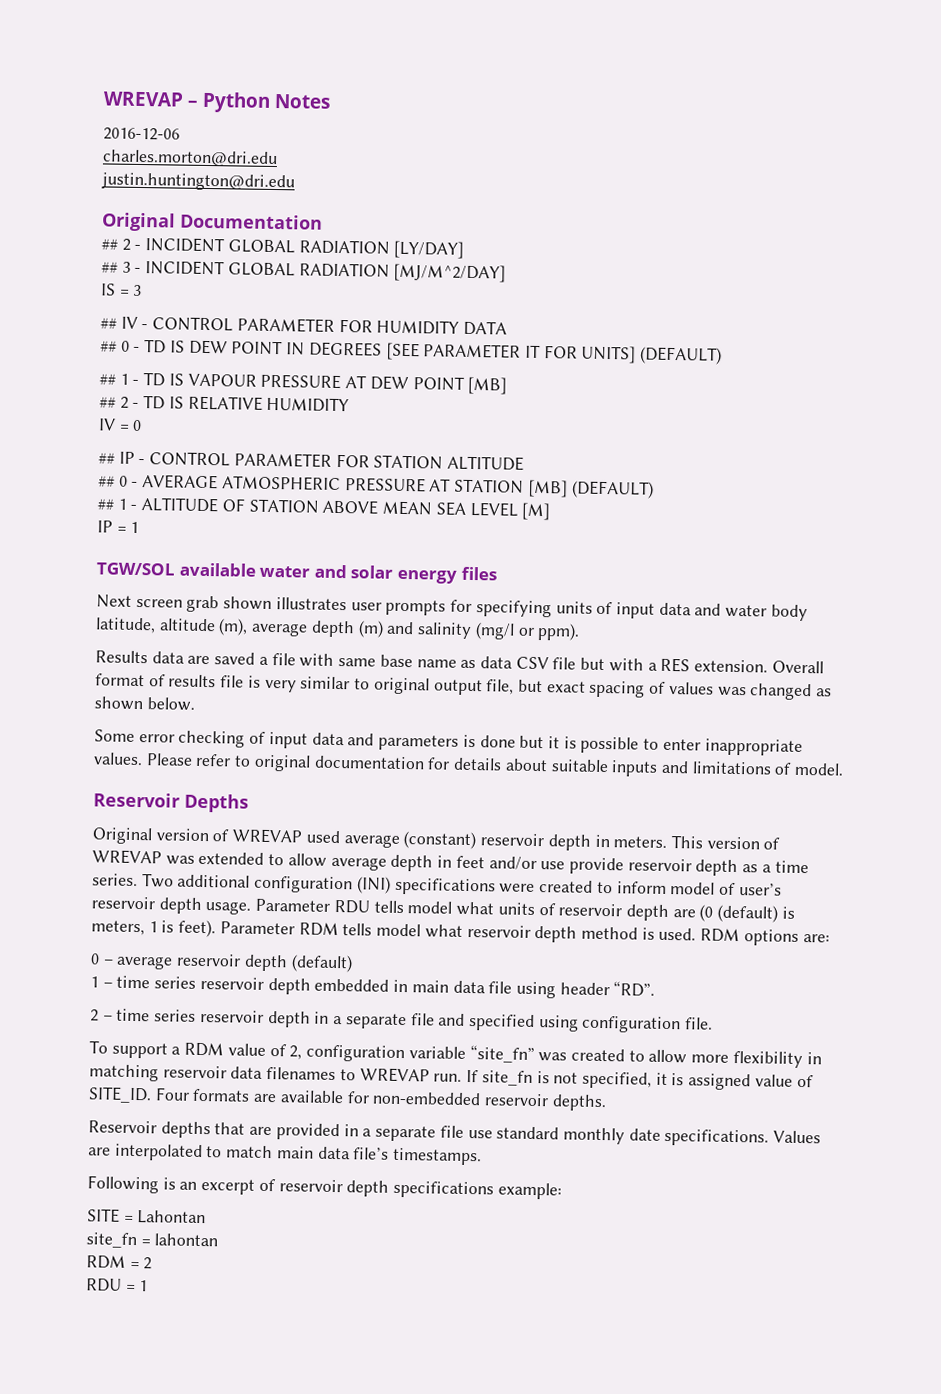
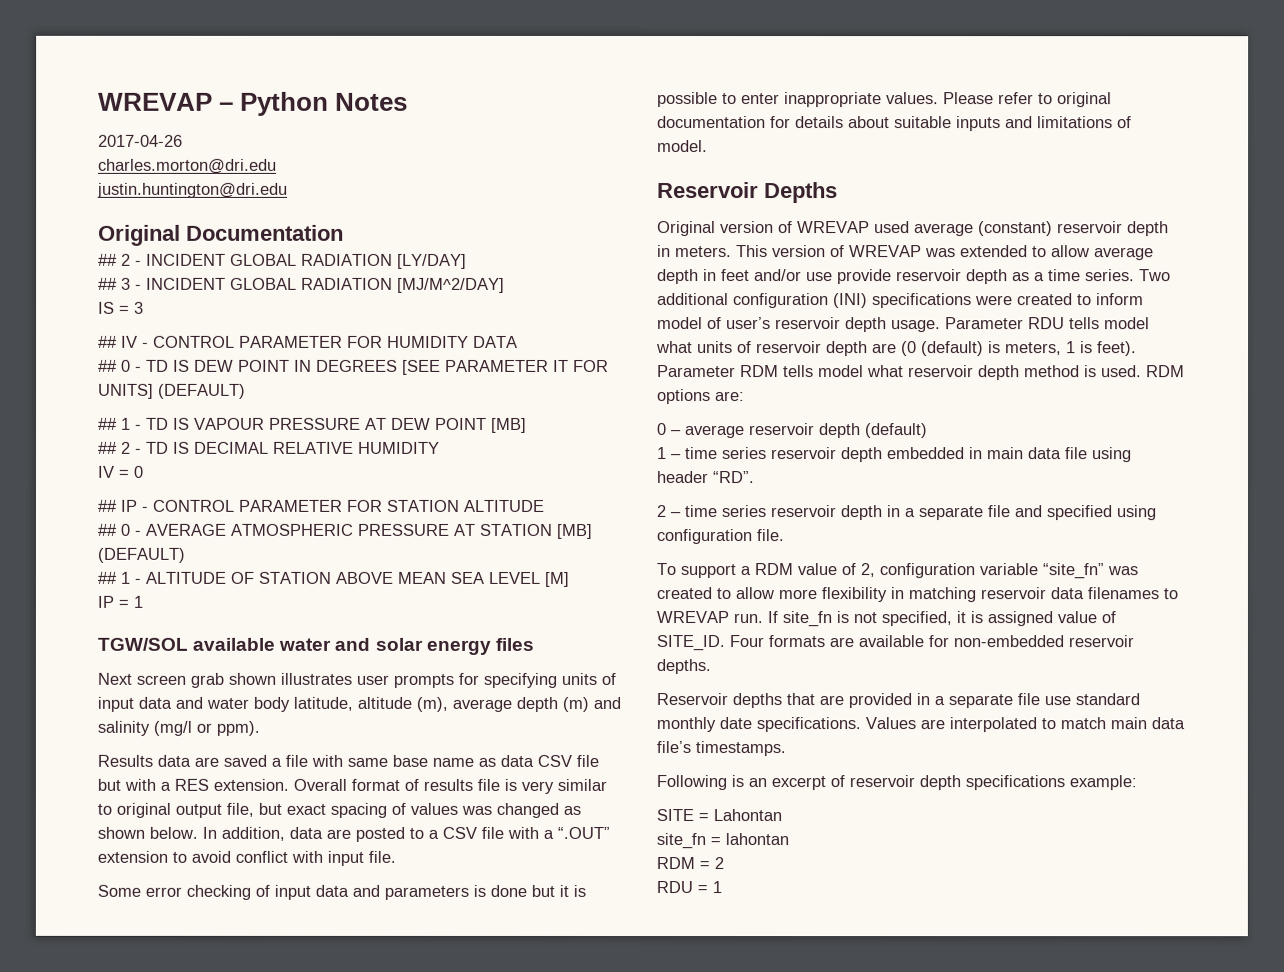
- 2016-12-06
+ 2017-04-26
- ## 2 - TD IS RELATIVE HUMIDITY
+ ## 2 - TD IS DECIMAL RELATIVE HUMIDITY
+ In addition, data are posted to a CSV file with a “.OUT” extension to avoid conflict with input file.

